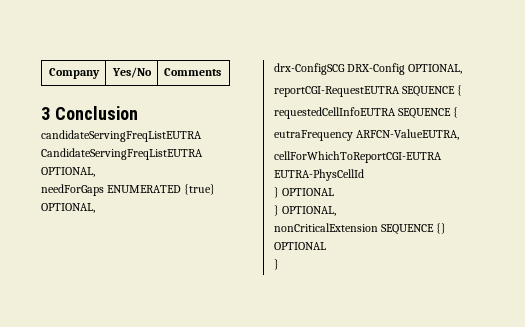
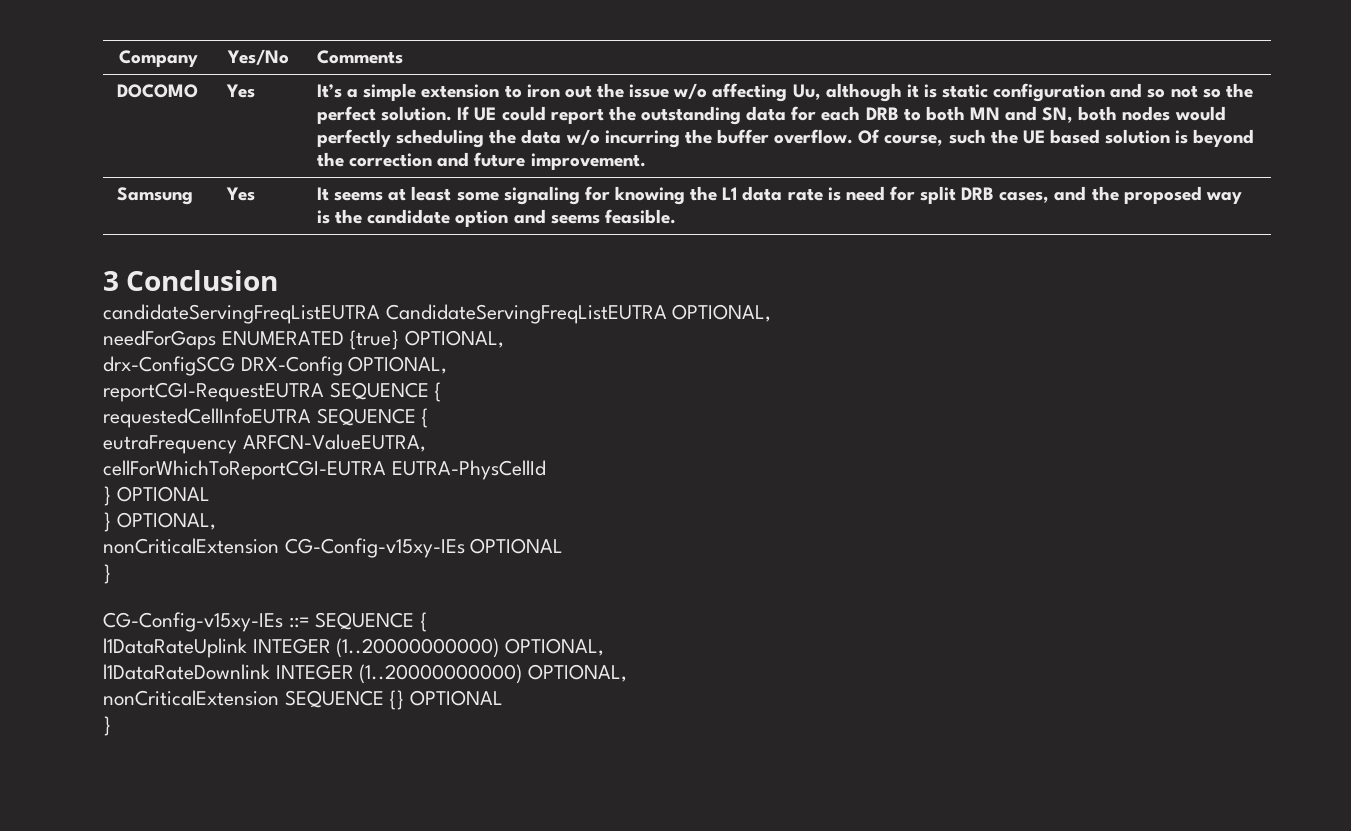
+ DOCOMO | Yes | It’s a simple extension to iron out the issue w/o affecting Uu, although it is static configuration and so not so the perfect solution. If UE could report the outstanding data for each DRB to both MN and SN, both nodes would perfectly scheduling the data w/o incurring the buffer overflow. Of course, such the UE based solution is beyond the correction and future improvement.
+ Samsung | Yes | It seems at least some signaling for knowing the L1 data rate is need for split DRB cases, and the proposed way is the candidate option and seems feasible.
+ nonCriticalExtension CG-Config-v15xy-IEs OPTIONAL
+ }
+ CG-Config-v15xy-IEs ::= SEQUENCE {
+ l1DataRateUplink INTEGER (1..20000000000) OPTIONAL,
+ l1DataRateDownlink INTEGER (1..20000000000) OPTIONAL,

